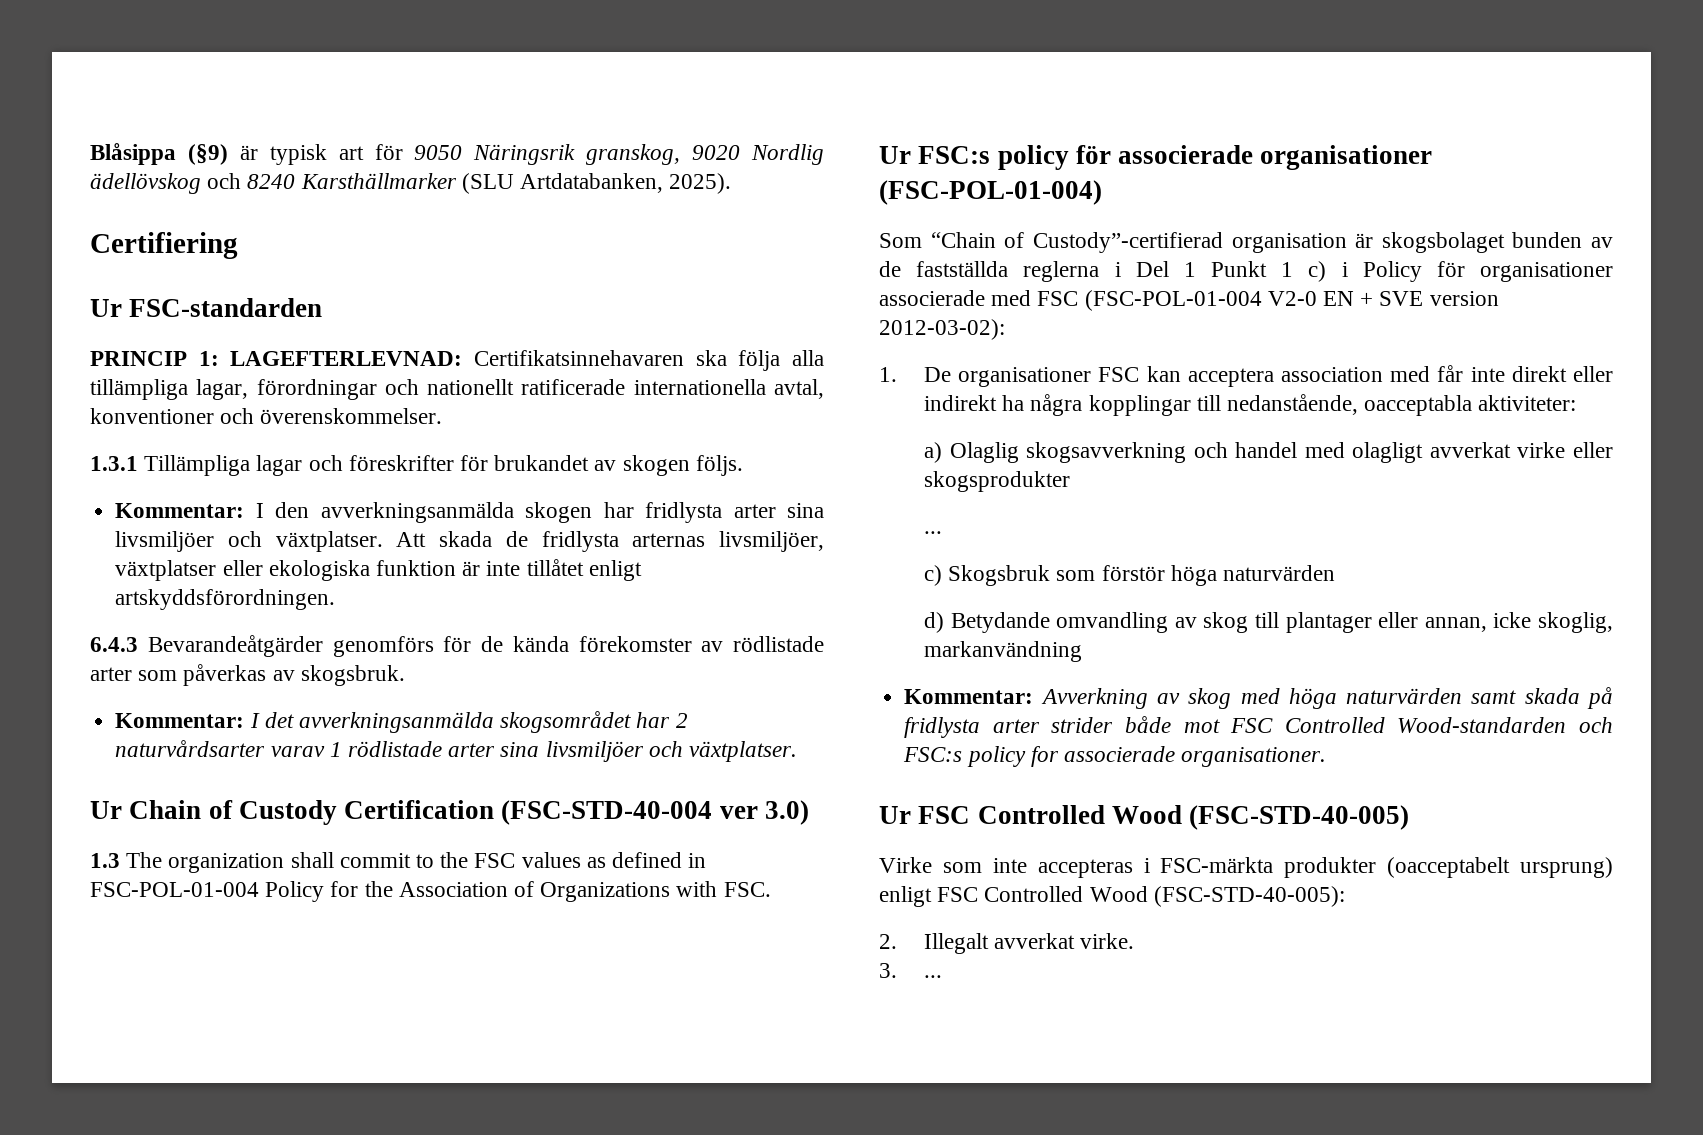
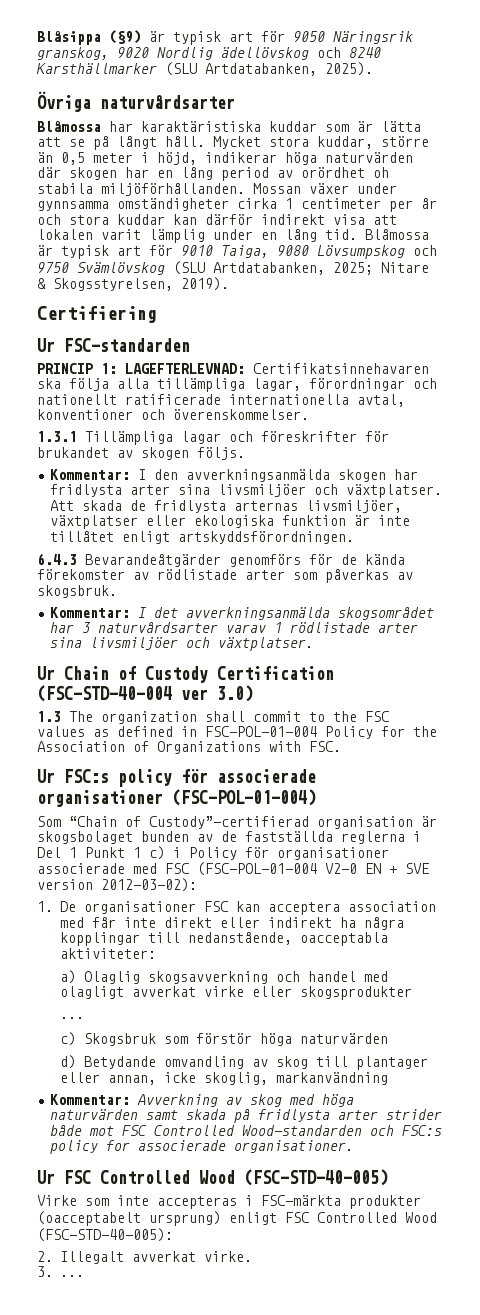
+ Övriga naturvårdsarter
+ Blåmossa har karaktäristiska kuddar som är lätta att se på långt håll. Mycket stora kuddar, större än 0,5 meter i höjd, indikerar höga naturvärden där skogen har en lång period av orördhet oh stabila miljöförhållanden. Mossan växer under gynnsamma omständigheter cirka 1 centimeter per år och stora kuddar kan därför indirekt visa att lokalen varit lämplig under en lång tid. Blåmossa är typisk art för 9010 Taiga, 9080 Lövsumpskog och 9750 Svämlövskog (SLU Artdatabanken, 2025; Nitare & Skogsstyrelsen, 2019).
- Kommentar: I det avverkningsanmälda skogsområdet har 2 naturvårdsarter varav 1 rödlistade arter sina livsmiljöer och växtplatser.
+ Kommentar: I det avverkningsanmälda skogsområdet har 3 naturvårdsarter varav 1 rödlistade arter sina livsmiljöer och växtplatser.

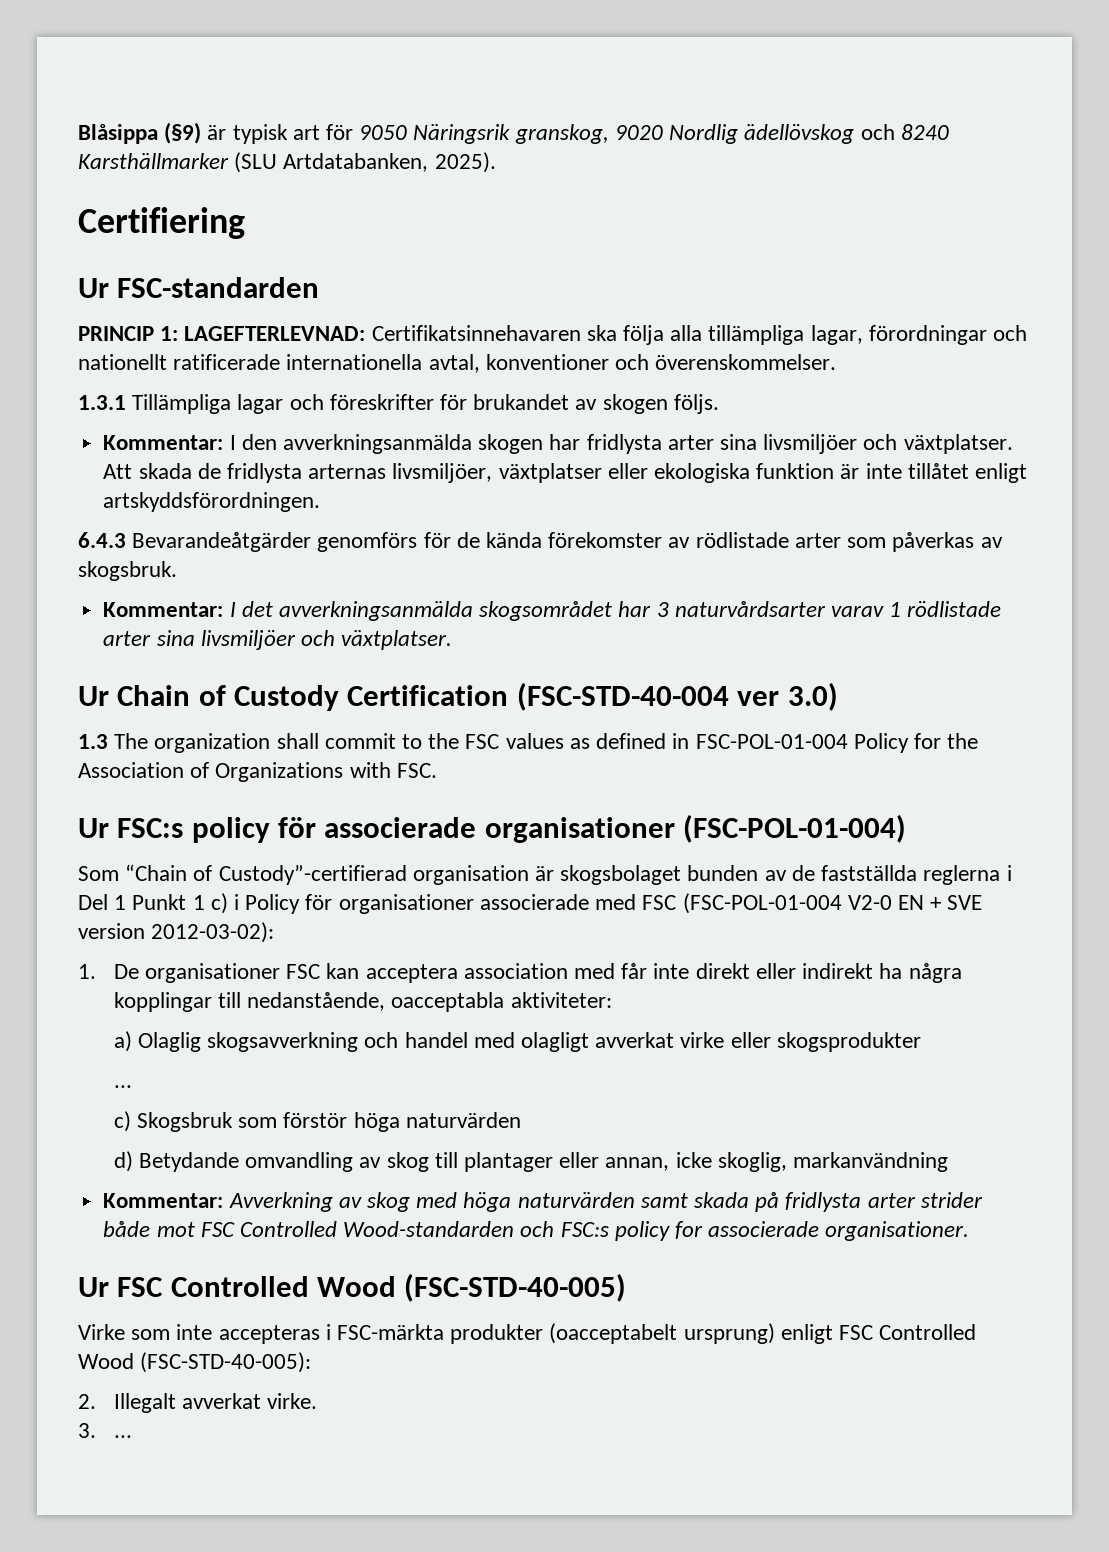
- Övriga naturvårdsarter
- Blåmossa har karaktäristiska kuddar som är lätta att se på långt håll. Mycket stora kuddar, större än 0,5 meter i höjd, indikerar höga naturvärden där skogen har en lång period av orördhet oh stabila miljöförhållanden. Mossan växer under gynnsamma omständigheter cirka 1 centimeter per år och stora kuddar kan därför indirekt visa att lokalen varit lämplig under en lång tid. Blåmossa är typisk art för 9010 Taiga, 9080 Lövsumpskog och 9750 Svämlövskog (SLU Artdatabanken, 2025; Nitare & Skogsstyrelsen, 2019).

